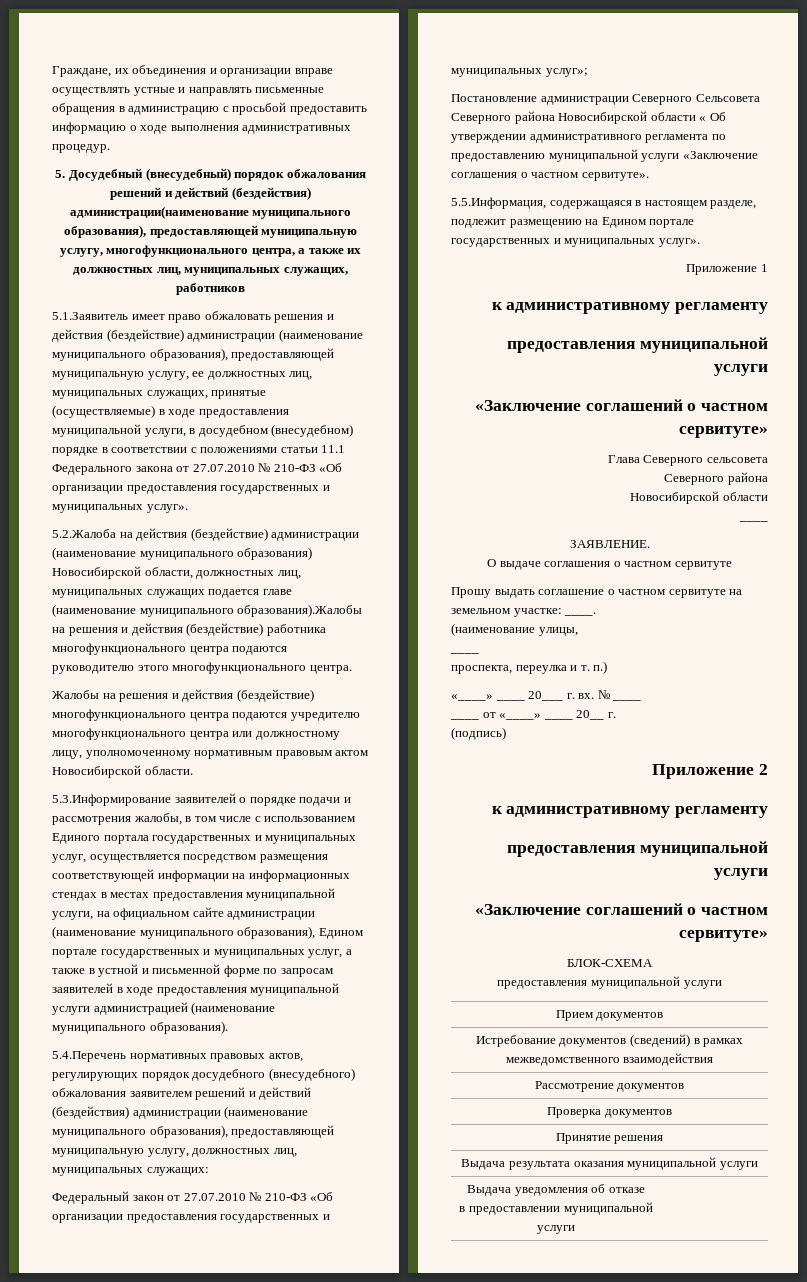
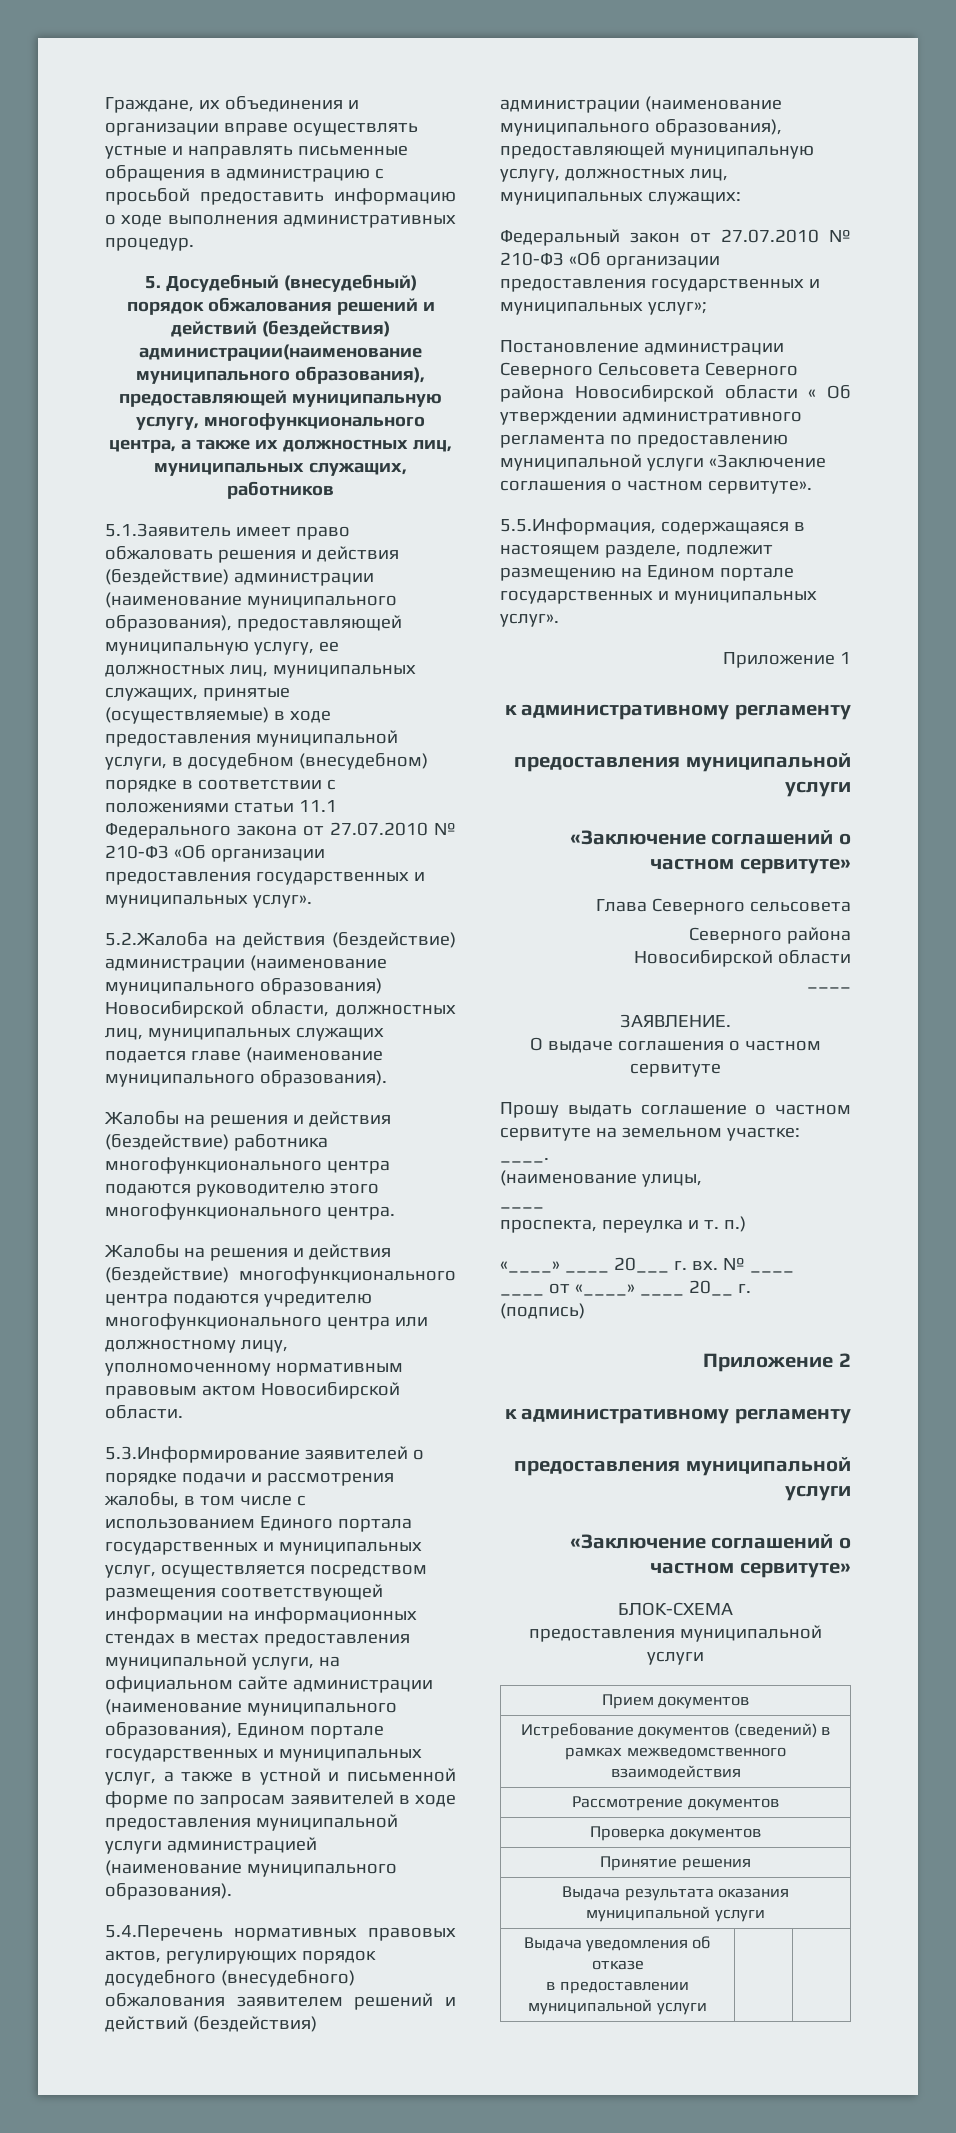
- 5.2.Жалоба на действия (бездействие) администрации (наименование муниципального образования) Новосибирской области, должностных лиц, муниципальных служащих подается главе (наименование муниципального образования).Жалобы на решения и действия (бездействие) работника многофункционального центра подаются руководителю этого многофункционального центра.
+ 5.2.Жалоба на действия (бездействие) администрации (наименование муниципального образования) Новосибирской области, должностных лиц, муниципальных служащих подается главе (наименование муниципального образования).
+ Жалобы на решения и действия (бездействие) работника многофункционального центра подаются руководителю этого многофункционального центра.

